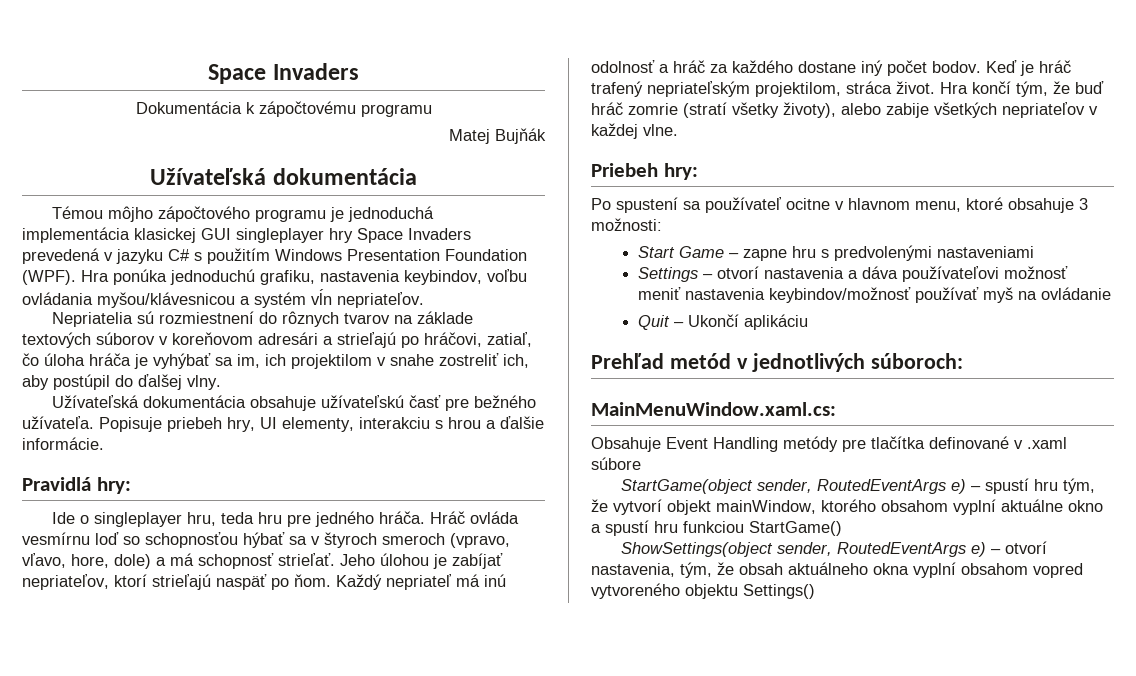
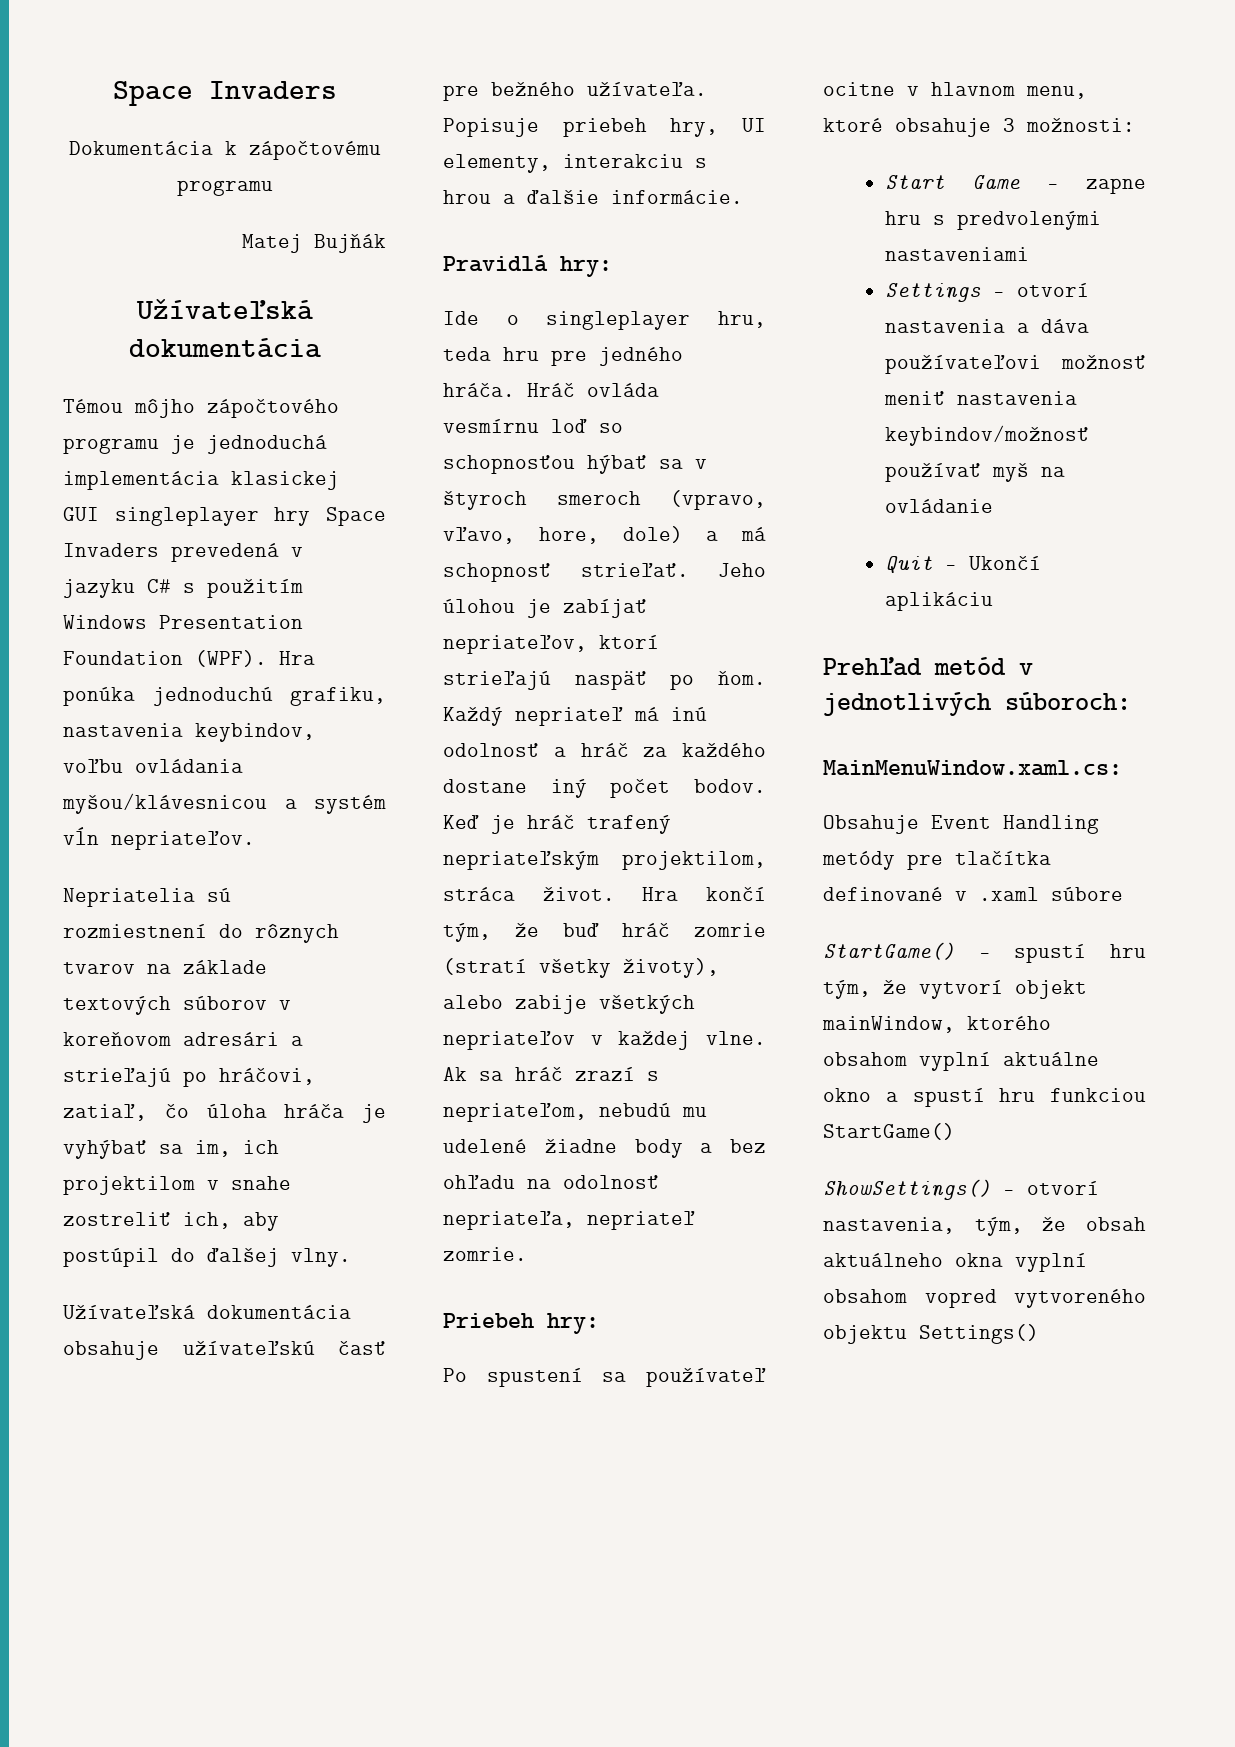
+ Ak sa hráč zrazí s nepriateľom, nebudú mu udelené žiadne body a bez ohľadu na odolnosť nepriateľa, nepriateľ zomrie.
- StartGame(object sender, RoutedEventArgs e) – spustí hru tým, že vytvorí objekt mainWindow, ktorého obsahom vyplní aktuálne okno a spustí hru funkciou StartGame()
+ StartGame() – spustí hru tým, že vytvorí objekt mainWindow, ktorého obsahom vyplní aktuálne okno a spustí hru funkciou StartGame()
- ShowSettings(object sender, RoutedEventArgs e) – otvorí nastavenia, tým, že obsah aktuálneho okna vyplní obsahom vopred vytvoreného objektu Settings()
+ ShowSettings() – otvorí nastavenia, tým, že obsah aktuálneho okna vyplní obsahom vopred vytvoreného objektu Settings()

